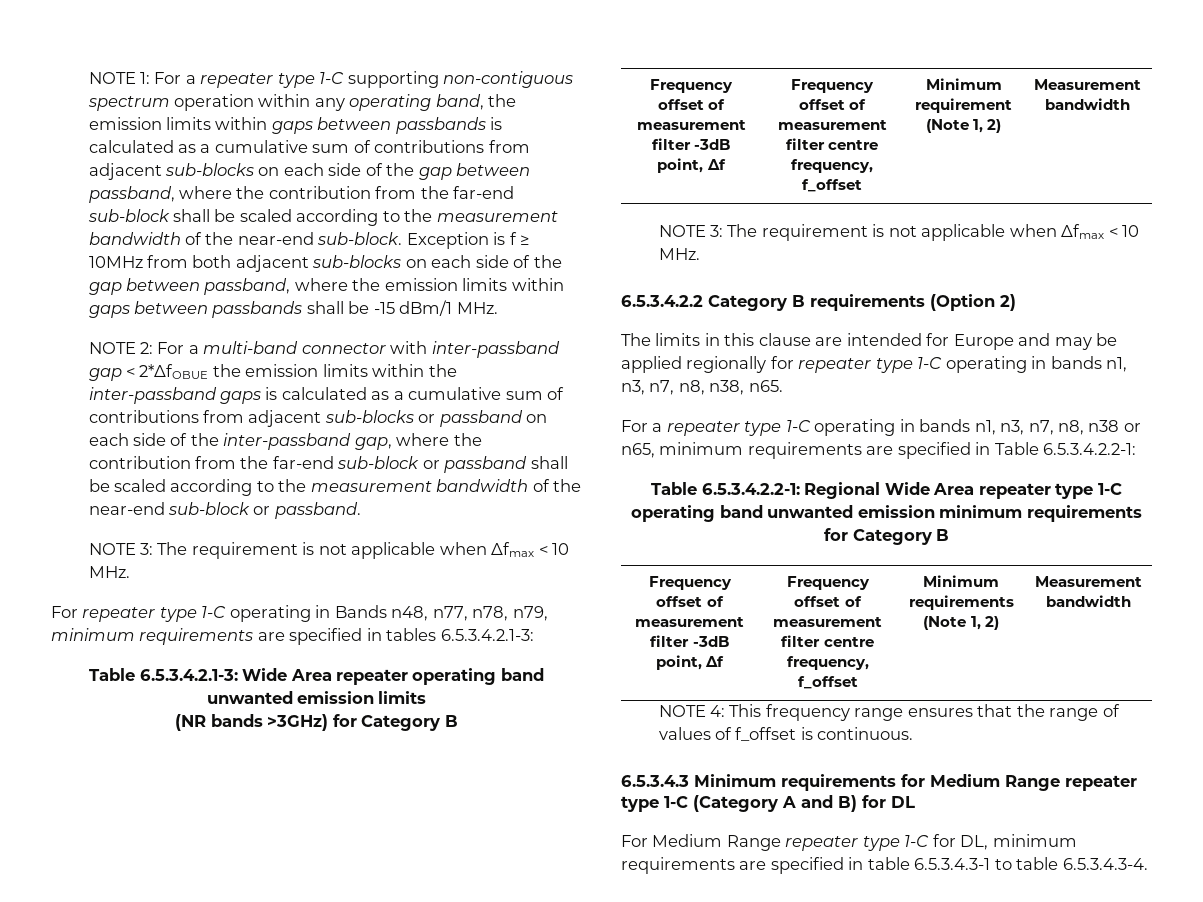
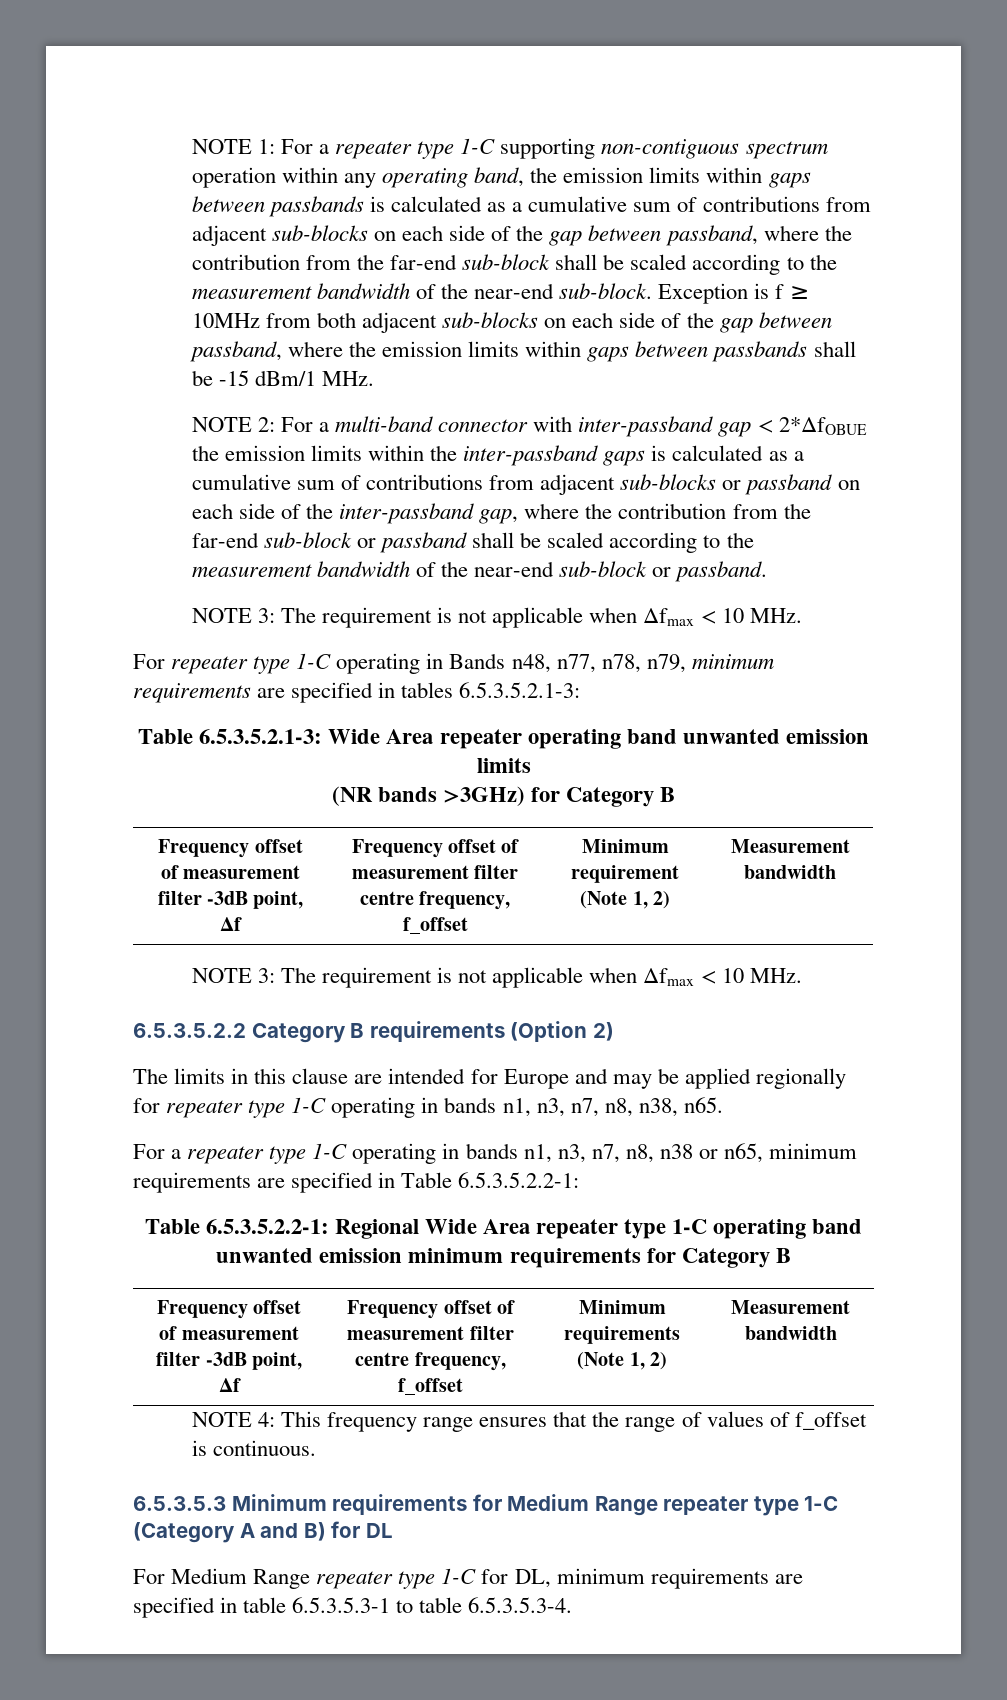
- For repeater type 1-C operating in Bands n48, n77, n78, n79, minimum requirements are specified in tables 6.5.3.4.2.1-3:
- Table 6.5.3.4.2.1-3: Wide Area repeater operating band unwanted emission limits
+ For repeater type 1-C operating in Bands n48, n77, n78, n79, minimum requirements are specified in tables 6.5.3.5.2.1-3:
+ Table 6.5.3.5.2.1-3: Wide Area repeater operating band unwanted emission limits
- 6.5.3.4.2.2 Category B requirements (Option 2)
+ 6.5.3.5.2.2 Category B requirements (Option 2)
- For a repeater type 1-C operating in bands n1, n3, n7, n8, n38 or n65, minimum requirements are specified in Table 6.5.3.4.2.2-1:
- Table 6.5.3.4.2.2-1: Regional Wide Area repeater type 1-C operating band unwanted emission minimum requirements for Category B
+ For a repeater type 1-C operating in bands n1, n3, n7, n8, n38 or n65, minimum requirements are specified in Table 6.5.3.5.2.2-1:
+ Table 6.5.3.5.2.2-1: Regional Wide Area repeater type 1-C operating band unwanted emission minimum requirements for Category B
- 6.5.3.4.3 Minimum requirements for Medium Range repeater type 1-C (Category A and B) for DL
+ 6.5.3.5.3 Minimum requirements for Medium Range repeater type 1-C (Category A and B) for DL
- For Medium Range repeater type 1-C for DL, minimum requirements are specified in table 6.5.3.4.3-1 to table 6.5.3.4.3-4.
+ For Medium Range repeater type 1-C for DL, minimum requirements are specified in table 6.5.3.5.3-1 to table 6.5.3.5.3-4.

